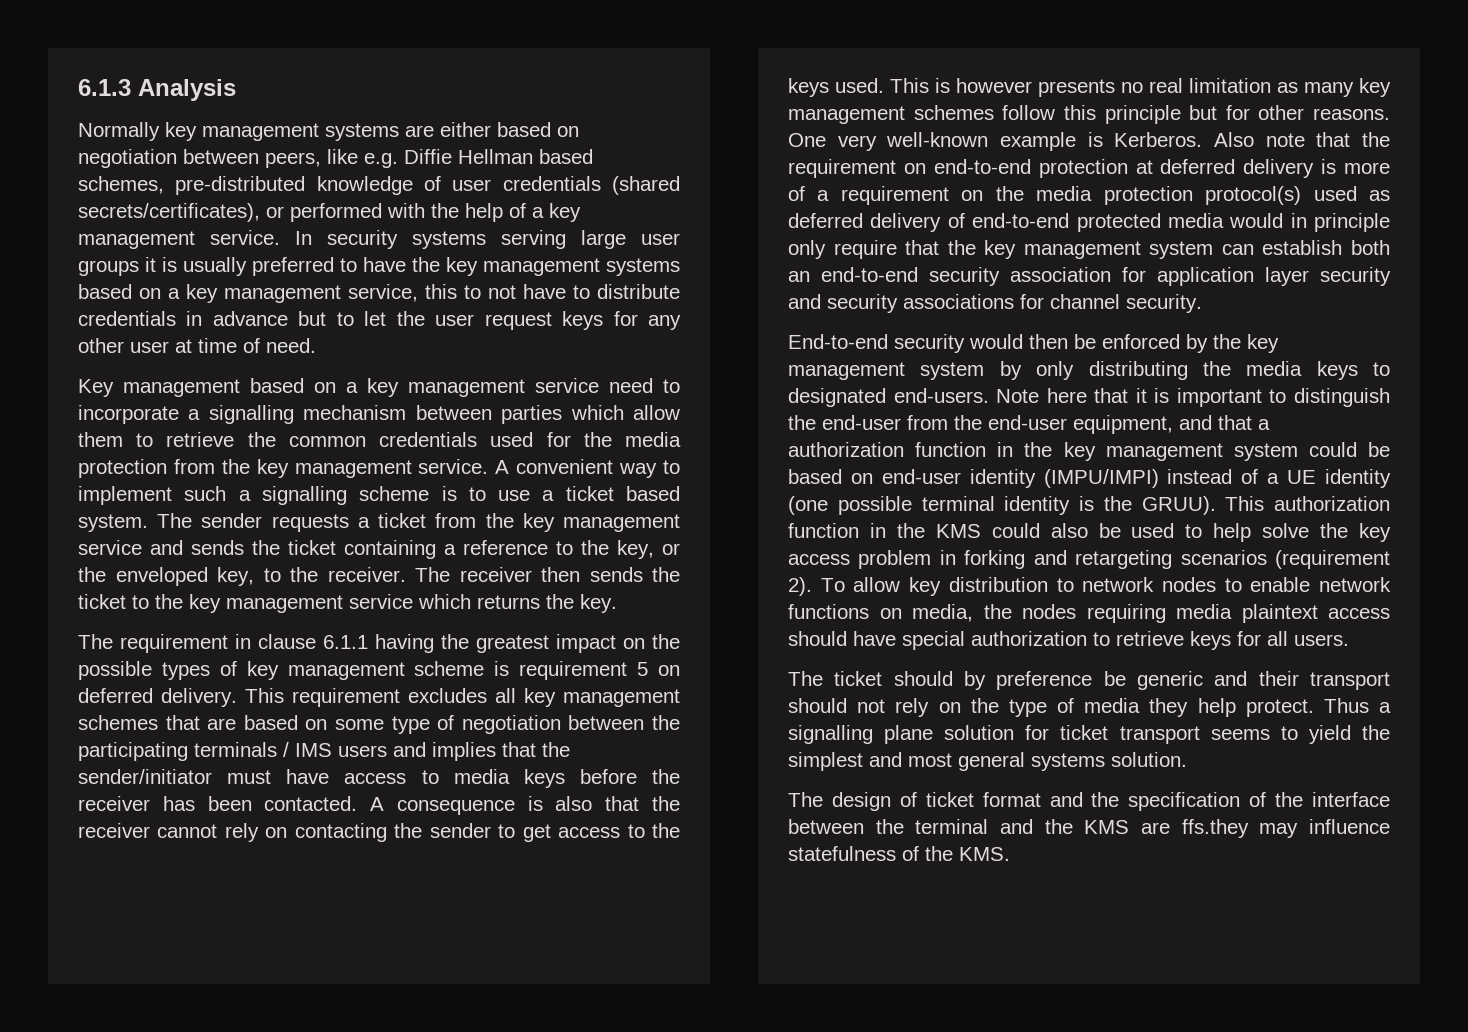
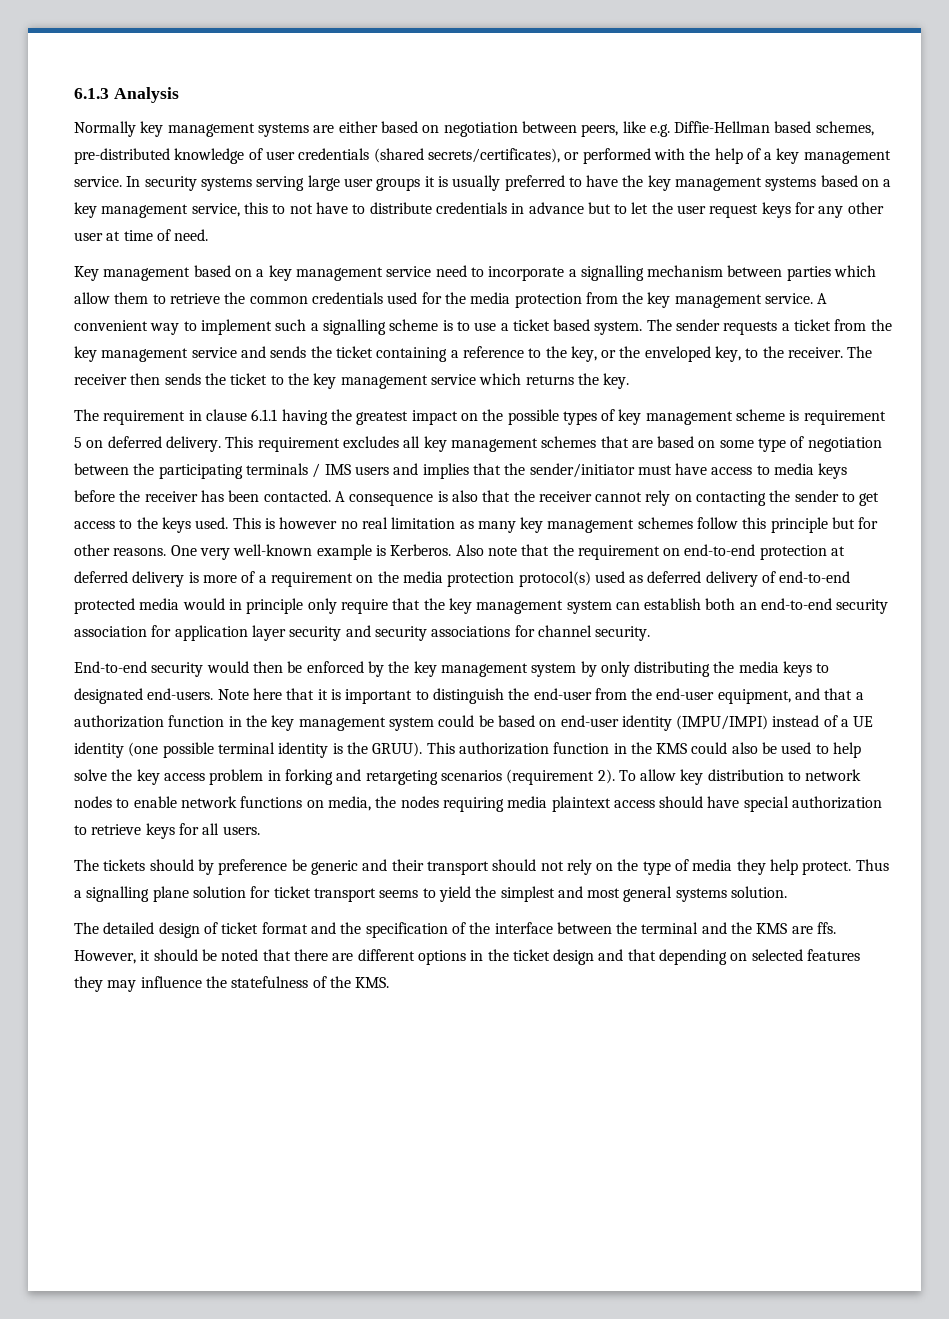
- Normally key management systems are either based on negotiation between peers, like e.g. Diffie Hellman based schemes, pre-distributed knowledge of user credentials (shared secrets/certificates), or performed with the help of a key management service.
+ Normally key management systems are either based on negotiation between peers, like e.g. Diffie-Hellman based schemes, pre-distributed knowledge of user credentials (shared secrets/certificates), or performed with the help of a key management service.
- This is however presents no real limitation as many key management schemes follow this principle but for other reasons.
+ This is however no real limitation as many key management schemes follow this principle but for other reasons.
- The ticket should by preference be generic and their transport should not rely on the type of media they help protect.
+ The tickets should by preference be generic and their transport should not rely on the type of media they help protect.
- The design of ticket format and the specification of the interface between the terminal and the KMS are ffs.they may influence statefulness of the KMS.
+ The detailed design of ticket format and the specification of the interface between the terminal and the KMS are ffs. However, it should be noted that there are different options in the ticket design and that depending on selected features they may influence the statefulness of the KMS.

